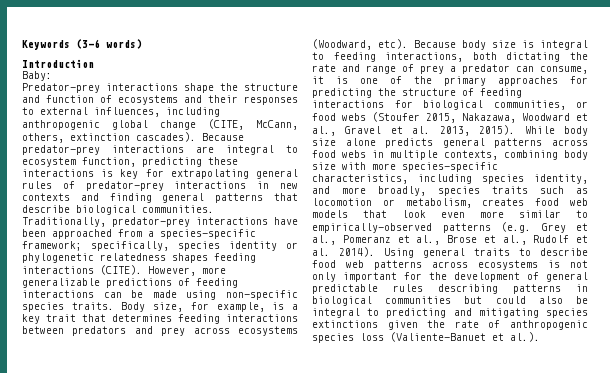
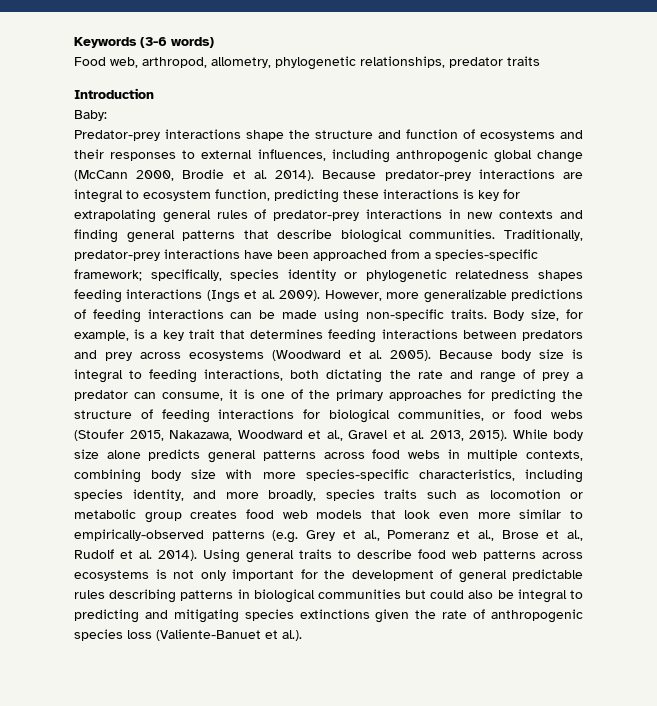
+ Food web, arthropod, allometry, phylogenetic relationships, predator traits
- Predator-prey interactions shape the structure and function of ecosystems and their responses to external influences, including anthropogenic global change (CITE, McCann, others, extinction cascades).
+ Predator-prey interactions shape the structure and function of ecosystems and their responses to external influences, including anthropogenic global change (McCann 2000, Brodie et al. 2014).
- Traditionally, predator-prey interactions have been approached from a species-specific framework; specifically, species identity or phylogenetic relatedness shapes feeding interactions (CITE).
+ Traditionally, predator-prey interactions have been approached from a species-specific framework; specifically, species identity or phylogenetic relatedness shapes feeding interactions (Ings et al. 2009).
- However, more generalizable predictions of feeding interactions can be made using non-specific species traits.
+ However, more generalizable predictions of feeding interactions can be made using non-specific traits.
- Body size, for example, is a key trait that determines feeding interactions between predators and prey across ecosystems (Woodward, etc).
+ Body size, for example, is a key trait that determines feeding interactions between predators and prey across ecosystems (Woodward et al. 2005).
- While body size alone predicts general patterns across food webs in multiple contexts, combining body size with more species-specific characteristics, including species identity, and more broadly, species traits such as locomotion or metabolism, creates food web models that look even more similar to empirically-observed patterns (e.g. Grey et al., Pomeranz et al., Brose et al., Rudolf et al. 2014).
+ While body size alone predicts general patterns across food webs in multiple contexts, combining body size with more species-specific characteristics, including species identity, and more broadly, species traits such as locomotion or metabolic group creates food web models that look even more similar to empirically-observed patterns (e.g. Grey et al., Pomeranz et al., Brose et al., Rudolf et al. 2014).

